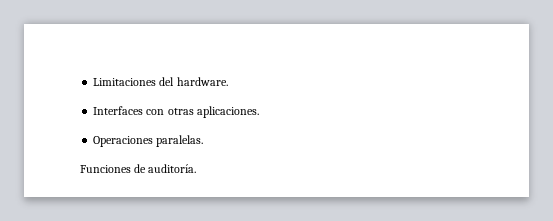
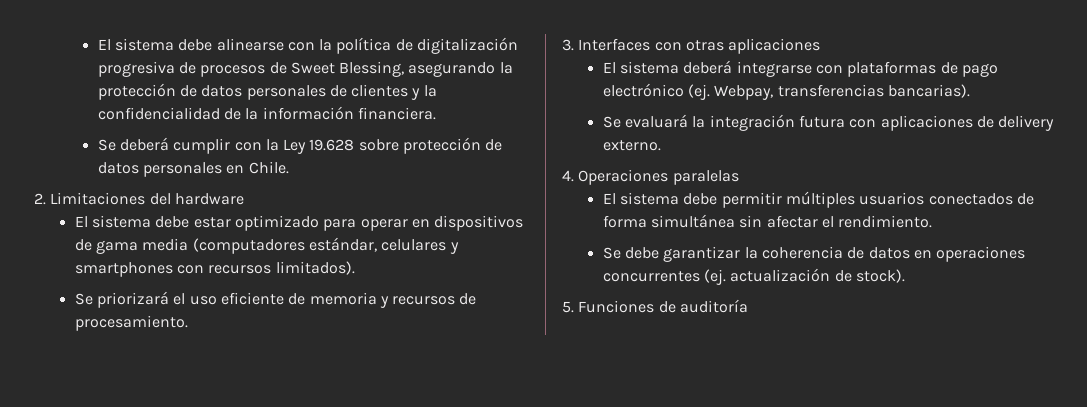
- Limitaciones del hardware.
- Interfaces con otras aplicaciones.
- Operaciones paralelas.
- Funciones de auditoría.
+ El sistema debe alinearse con la política de digitalización progresiva de procesos de Sweet Blessing, asegurando la protección de datos personales de clientes y la confidencialidad de la información financiera.
+ Se deberá cumplir con la Ley 19.628 sobre protección de datos personales en Chile.
+ 2. Limitaciones del hardware
+ El sistema debe estar optimizado para operar en dispositivos de gama media (computadores estándar, celulares y smartphones con recursos limitados).
+ Se priorizará el uso eficiente de memoria y recursos de procesamiento.
+ 3. Interfaces con otras aplicaciones
+ El sistema deberá integrarse con plataformas de pago electrónico (ej. Webpay, transferencias bancarias).
+ Se evaluará la integración futura con aplicaciones de delivery externo.
+ 4. Operaciones paralelas
+ El sistema debe permitir múltiples usuarios conectados de forma simultánea sin afectar el rendimiento.
+ Se debe garantizar la coherencia de datos en operaciones concurrentes (ej. actualización de stock).
+ 5. Funciones de auditoría

